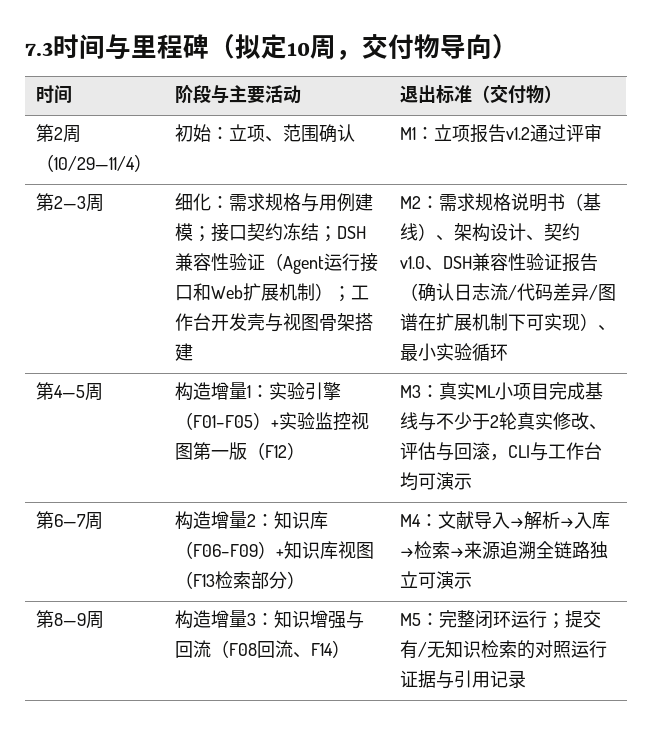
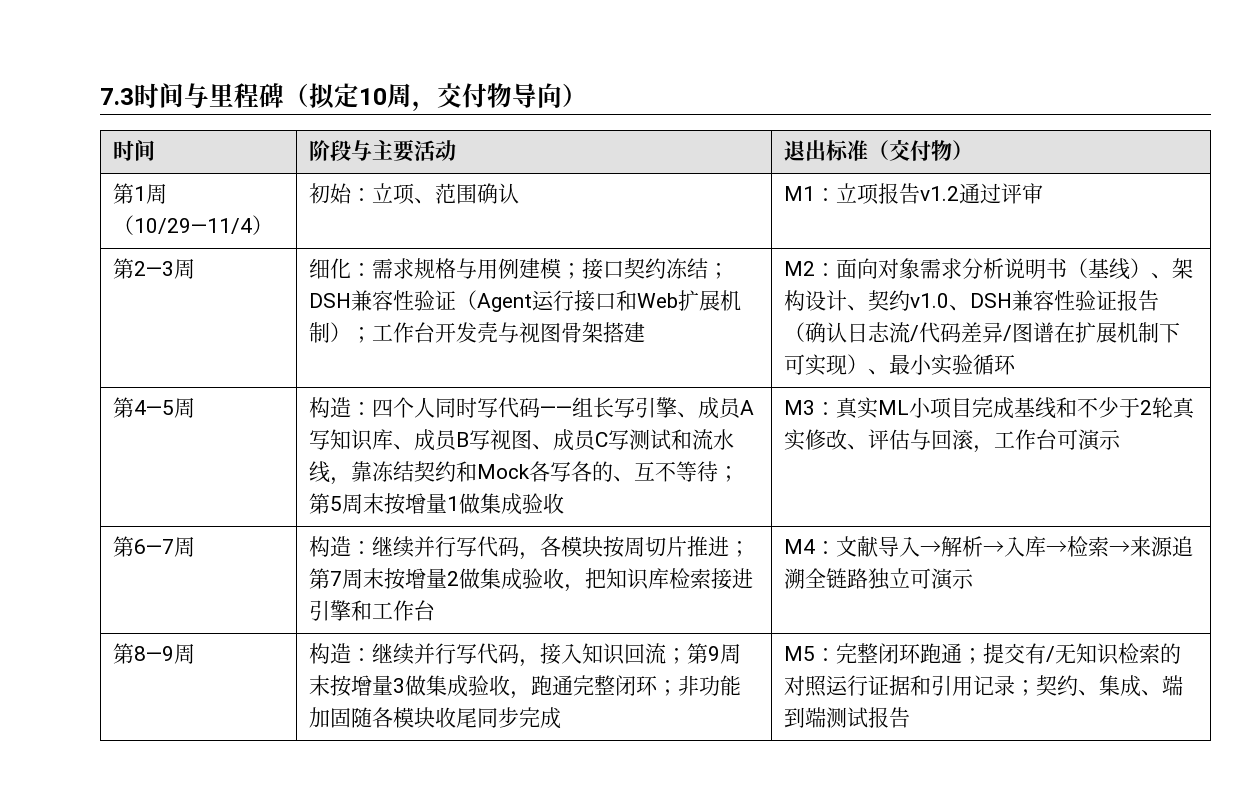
- 第2周（10/29—11/4） | 初始：立项、范围确认 | M1：立项报告v1.2通过评审
+ 第1周（10/29—11/4） | 初始：立项、范围确认 | M1：立项报告v1.2通过评审
- M2：需求规格说明书（基线）、架构设计、契约v1.0、DSH兼容性验证报告（确认日志流/代码差异/图谱在扩展机制下可实现）、最小实验循环
+ M2：面向对象需求分析说明书（基线）、架构设计、契约v1.0、DSH兼容性验证报告（确认日志流/代码差异/图谱在扩展机制下可实现）、最小实验循环
- 构造增量1：实验引擎（F01–F05）+实验监控视图第一版（F12）
+ 构造：四个人同时写代码——组长写引擎、成员A写知识库、成员B写视图、成员C写测试和流水线，靠冻结契约和Mock各写各的、互不等待；第5周末按增量1做集成验收
- M3：真实ML小项目完成基线与不少于2轮真实修改、评估与回滚，CLI与工作台均可演示
+ M3：真实ML小项目完成基线和不少于2轮真实修改、评估与回滚，工作台可演示
- 构造增量2：知识库（F06–F09）+知识库视图（F13检索部分）
+ 构造：继续并行写代码，各模块按周切片推进；第7周末按增量2做集成验收，把知识库检索接进引擎和工作台
- 构造增量3：知识增强与回流（F08回流、F14）
+ 构造：继续并行写代码，接入知识回流；第9周末按增量3做集成验收，跑通完整闭环；非功能加固随各模块收尾同步完成
- M5：完整闭环运行；提交有/无知识检索的对照运行证据与引用记录
+ M5：完整闭环跑通；提交有/无知识检索的对照运行证据和引用记录；契约、集成、端到端测试报告

